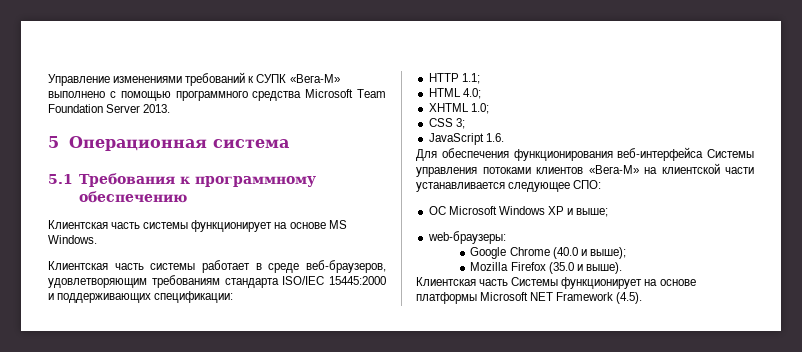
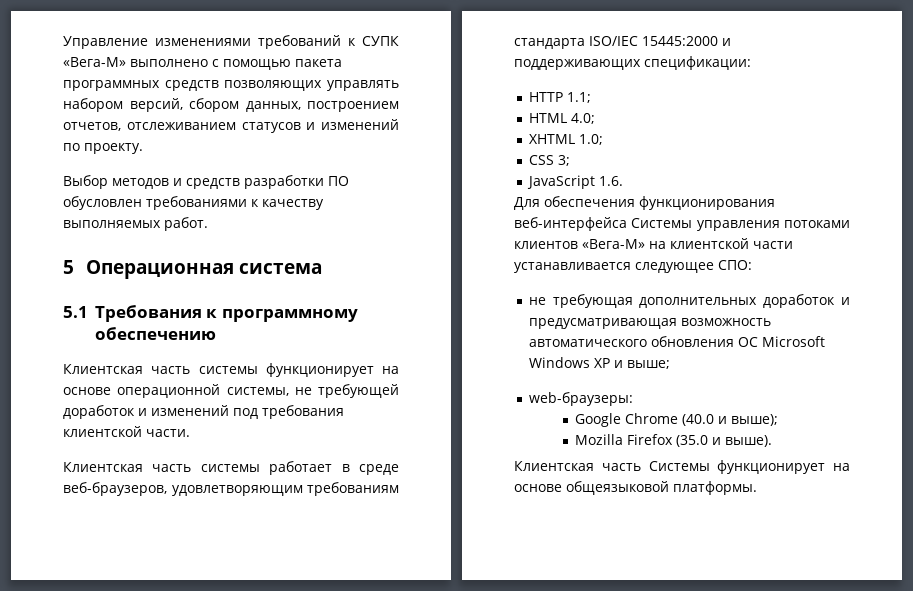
- Управление изменениями требований к СУПК «Вега-М» выполнено с помощью программного средства Microsoft Team Foundation Server 2013.
+ Управление изменениями требований к СУПК «Вега-М» выполнено с помощью пакета программных средств позволяющих управлять набором версий, сбором данных, построением отчетов, отслеживанием статусов и изменений по проекту.
+ Выбор методов и средств разработки ПО обусловлен требованиями к качеству выполняемых работ.
- Клиентская часть системы функционирует на основе MS Windows.
+ Клиентская часть системы функционирует на основе операционной системы, не требующей доработок и изменений под требования клиентской части.
- ОС Microsoft Windows XP и выше;
+ не требующая дополнительных доработок и предусматривающая возможность автоматического обновления ОС Microsoft Windows XP и выше;
- Клиентская часть Системы функционирует на основе платформы Microsoft NET Framework (4.5).
+ Клиентская часть Системы функционирует на основе общеязыковой платформы.

